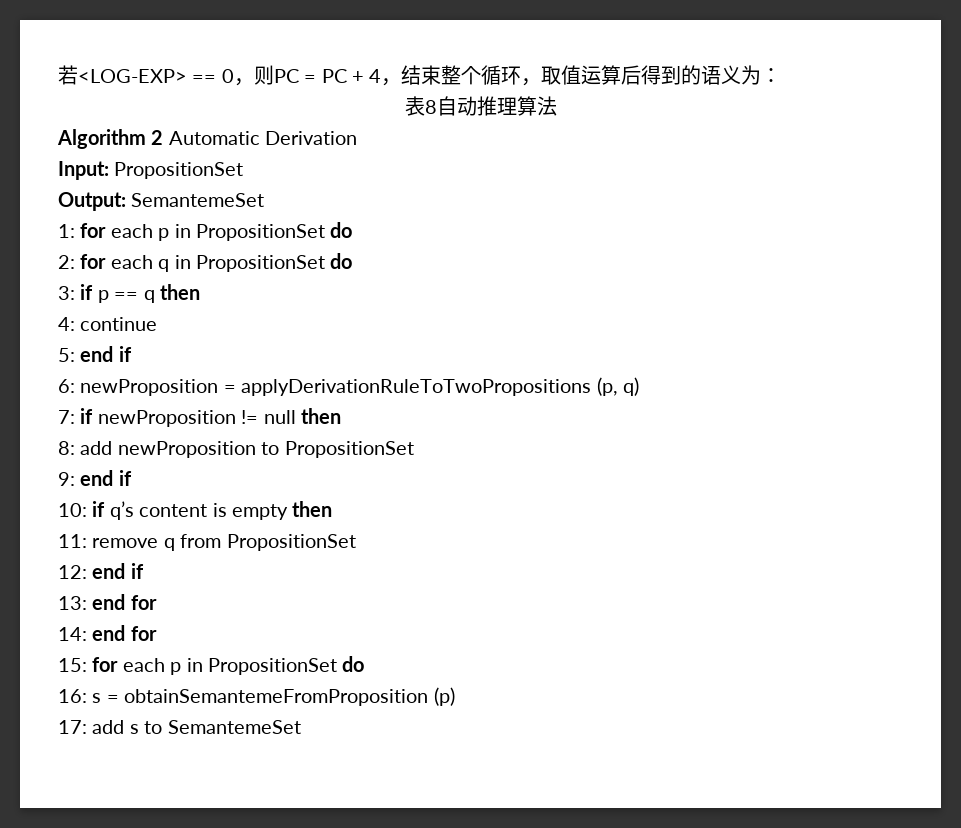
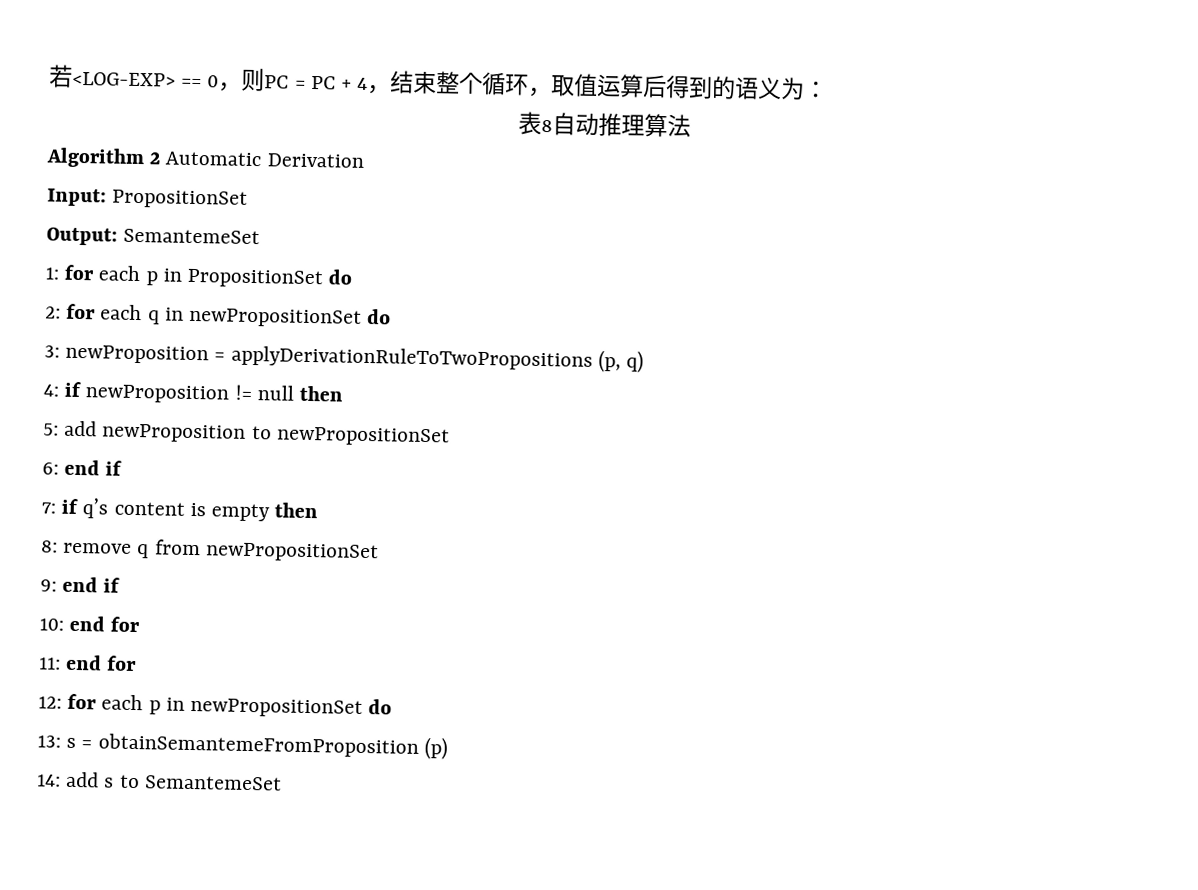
- 2: for each q in PropositionSet do
+ 2: for each q in newPropositionSet do
- 3: if p == q then
- 4: continue
- 5: end if
- 6: newProposition = applyDerivationRuleToTwoPropositions (p, q)
+ 3: newProposition = applyDerivationRuleToTwoPropositions (p, q)
- 7: if newProposition != null then
+ 4: if newProposition != null then
- 8: add newProposition to PropositionSet
- 9: end if
- 10: if q’s content is empty then
+ 5: add newProposition to newPropositionSet
+ 6: end if
+ 7: if q’s content is empty then
- 11: remove q from PropositionSet
- 12: end if
- 13: end for
- 14: end for
- 15: for each p in PropositionSet do
- 16: s = obtainSemantemeFromProposition (p)
+ 8: remove q from newPropositionSet
+ 9: end if
+ 10: end for
+ 11: end for
+ 12: for each p in newPropositionSet do
+ 13: s = obtainSemantemeFromProposition (p)
- 17: add s to SemantemeSet
+ 14: add s to SemantemeSet

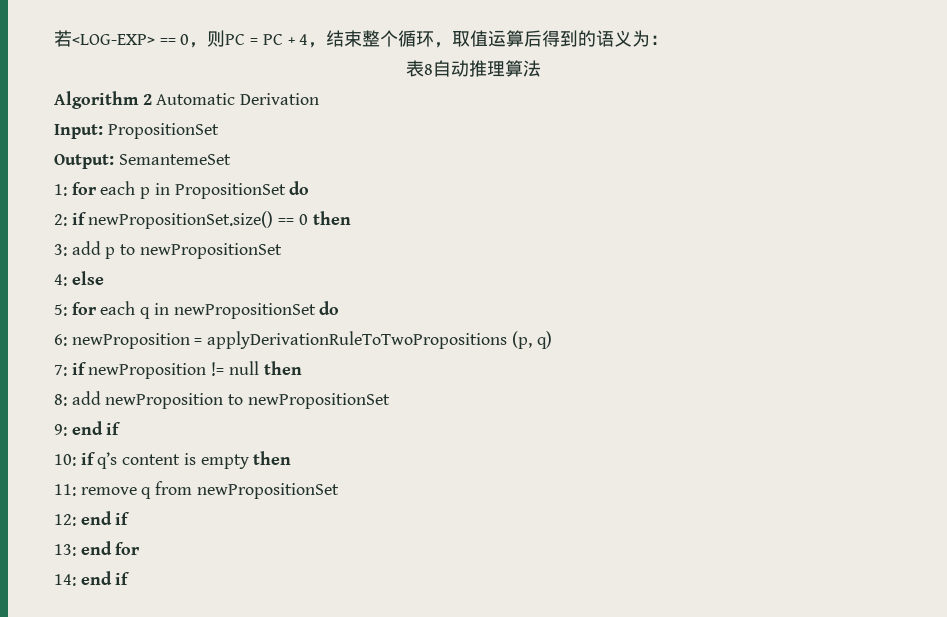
- 2: for each q in newPropositionSet do
+ 2: if newPropositionSet.size() == 0 then
+ 3: add p to newPropositionSet
+ 4: else
+ 5: for each q in newPropositionSet do
- 3: newProposition = applyDerivationRuleToTwoPropositions (p, q)
+ 6: newProposition = applyDerivationRuleToTwoPropositions (p, q)
- 4: if newProposition != null then
+ 7: if newProposition != null then
- 5: add newProposition to newPropositionSet
+ 8: add newProposition to newPropositionSet
- 6: end if
- 7: if q’s content is empty then
+ 9: end if
+ 10: if q’s content is empty then
- 8: remove q from newPropositionSet
+ 11: remove q from newPropositionSet
- 9: end if
- 10: end for
- 11: end for
- 12: for each p in newPropositionSet do
- 13: s = obtainSemantemeFromProposition (p)
- 14: add s to SemantemeSet
+ 12: end if
+ 13: end for
+ 14: end if

